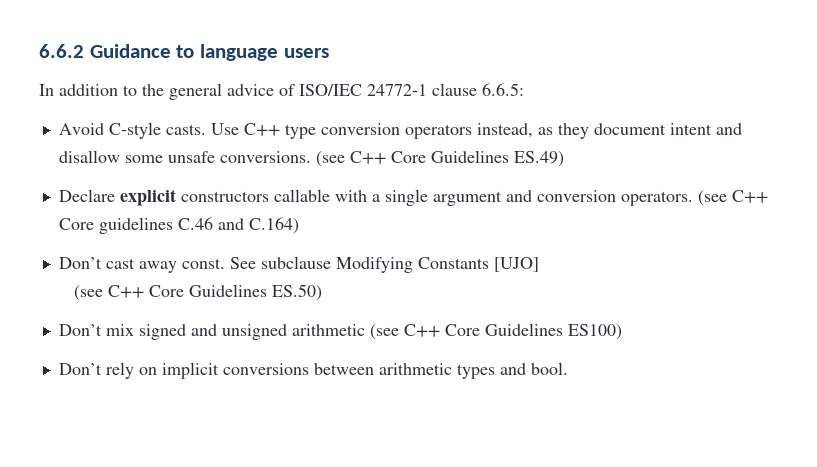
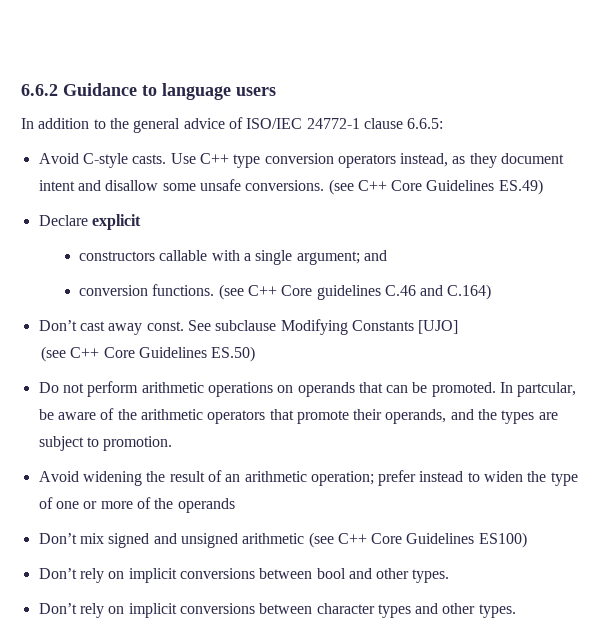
- Declare explicit constructors callable with a single argument and conversion operators.
+ Declare explicit
+ constructors callable with a single argument; and
+ conversion functions.
+ Do not perform arithmetic operations on operands that can be promoted. In partcular, be aware of the arithmetic operators that promote their operands, and the types are subject to promotion.
+ Avoid widening the result of an arithmetic operation; prefer instead to widen the type of one or more of the operands
- Don’t rely on implicit conversions between arithmetic types and bool.
+ Don’t rely on implicit conversions between bool and other types.
+ Don’t rely on implicit conversions between character types and other types.

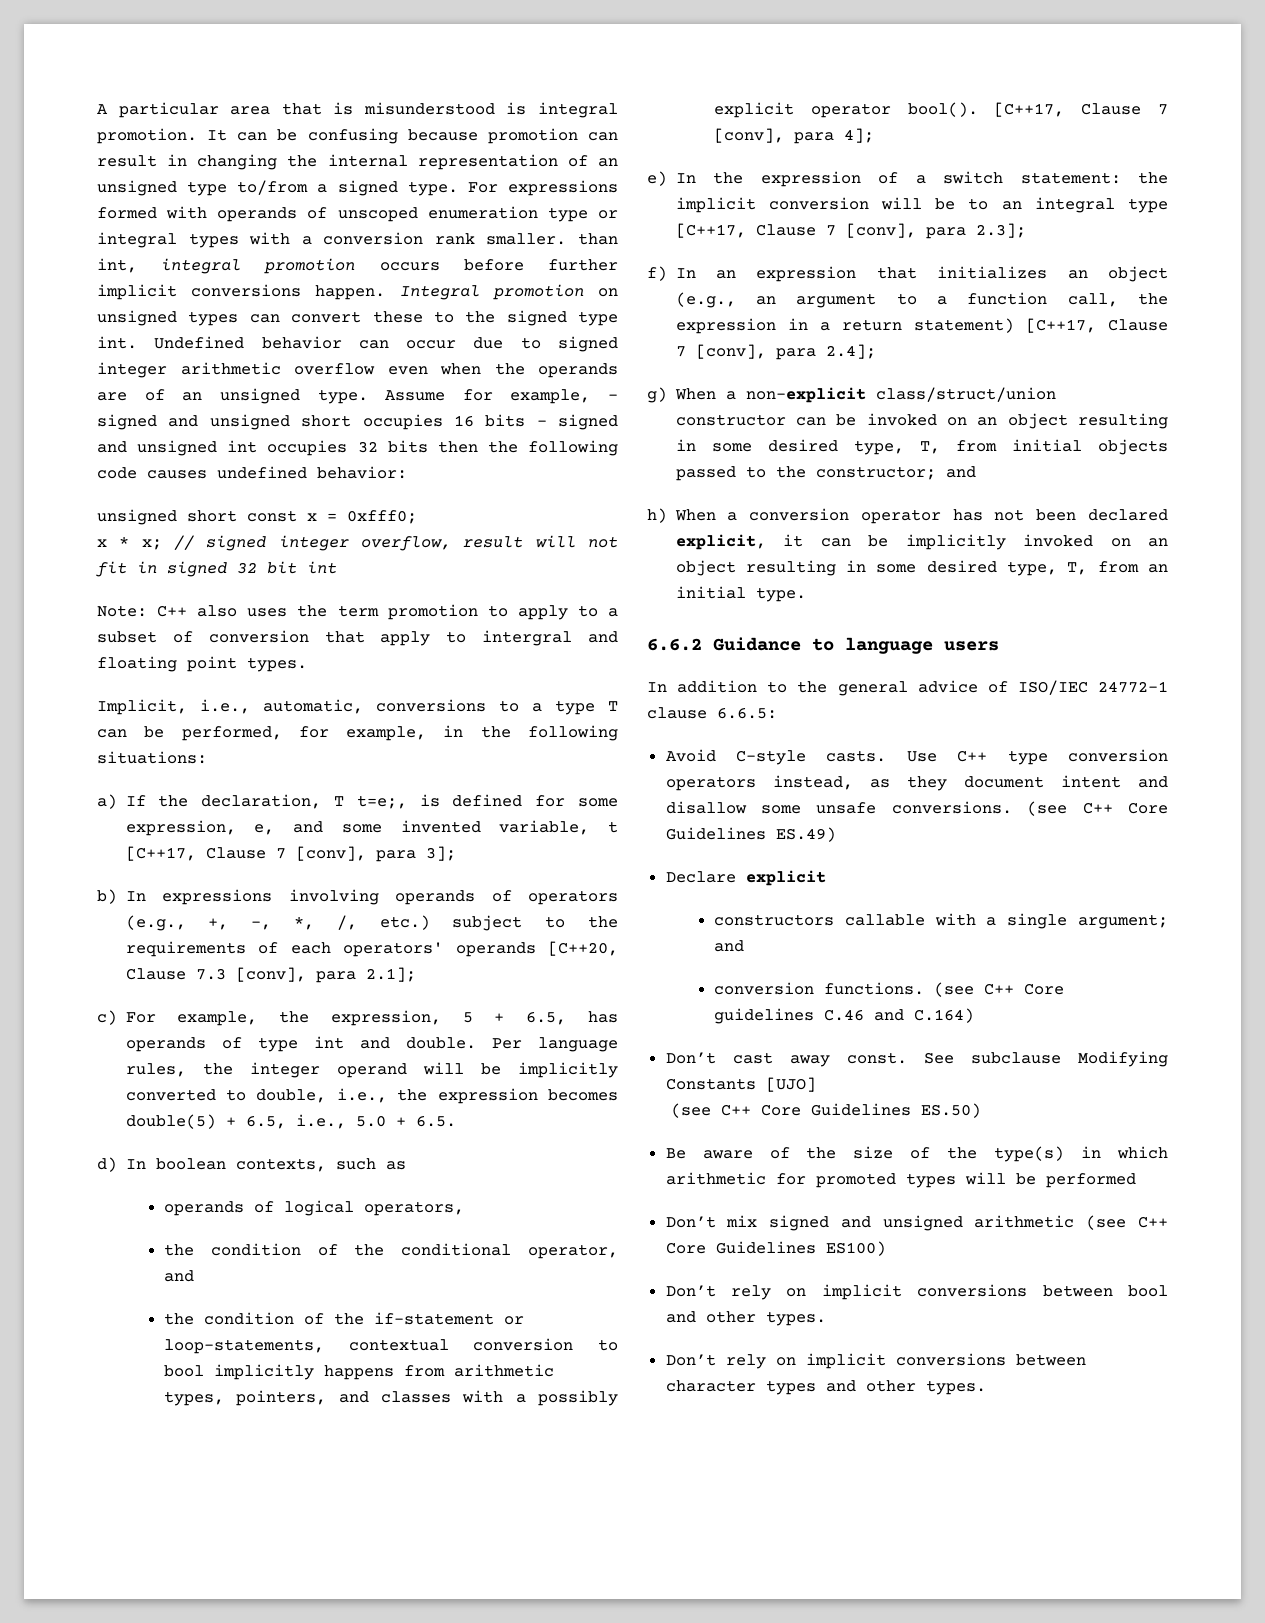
+ A particular area that is misunderstood is integral promotion. It can be confusing because promotion can result in changing the internal representation of an unsigned type to/from a signed type. For expressions formed with operands of unscoped enumeration type or integral types with a conversion rank smaller. than int, integral promotion occurs before further implicit conversions happen. Integral promotion on unsigned types can convert these to the signed type int. Undefined behavior can occur due to signed integer arithmetic overflow even when the operands are of an unsigned type. Assume for example, - signed and unsigned short occupies 16 bits - signed and unsigned int occupies 32 bits then the following code causes undefined behavior:
+ unsigned short const x = 0xfff0;
+ x * x; // signed integer overflow, result will not fit in signed 32 bit int
+ Note: C++ also uses the term promotion to apply to a subset of conversion that apply to intergral and floating point types.
+ Implicit, i.e., automatic, conversions to a type T can be performed, for example, in the following situations:
+ a) If the declaration, T t=e;, is defined for some expression, e, and some invented variable, t [C++17, Clause 7 [conv], para 3];
+ b) In expressions involving operands of operators (e.g., +, -, *, /, etc.) subject to the requirements of each operators' operands [C++20, Clause 7.3 [conv], para 2.1];
+ c) For example, the expression, 5 + 6.5, has operands of type int and double. Per language rules, the integer operand will be implicitly converted to double, i.e., the expression becomes double(5) + 6.5, i.e., 5.0 + 6.5.
+ d) In boolean contexts, such as
+ operands of logical operators,
+ the condition of the conditional operator, and
+ the condition of the if-statement or loop-statements, contextual conversion to bool implicitly happens from arithmetic types, pointers, and classes with a possibly explicit operator bool(). [C++17, Clause 7 [conv], para 4];
+ e) In the expression of a switch statement: the implicit conversion will be to an integral type [C++17, Clause 7 [conv], para 2.3];
+ f) In an expression that initializes an object (e.g., an argument to a function call, the expression in a return statement) [C++17, Clause 7 [conv], para 2.4];
+ g) When a non-explicit class/struct/union constructor can be invoked on an object resulting in some desired type, T, from initial objects passed to the constructor; and
+ h) When a conversion operator has not been declared explicit, it can be implicitly invoked on an object resulting in some desired type, T, from an initial type.
- Do not perform arithmetic operations on operands that can be promoted. In partcular, be aware of the arithmetic operators that promote their operands, and the types are subject to promotion.
- Avoid widening the result of an arithmetic operation; prefer instead to widen the type of one or more of the operands
+ Be aware of the size of the type(s) in which arithmetic for promoted types will be performed

